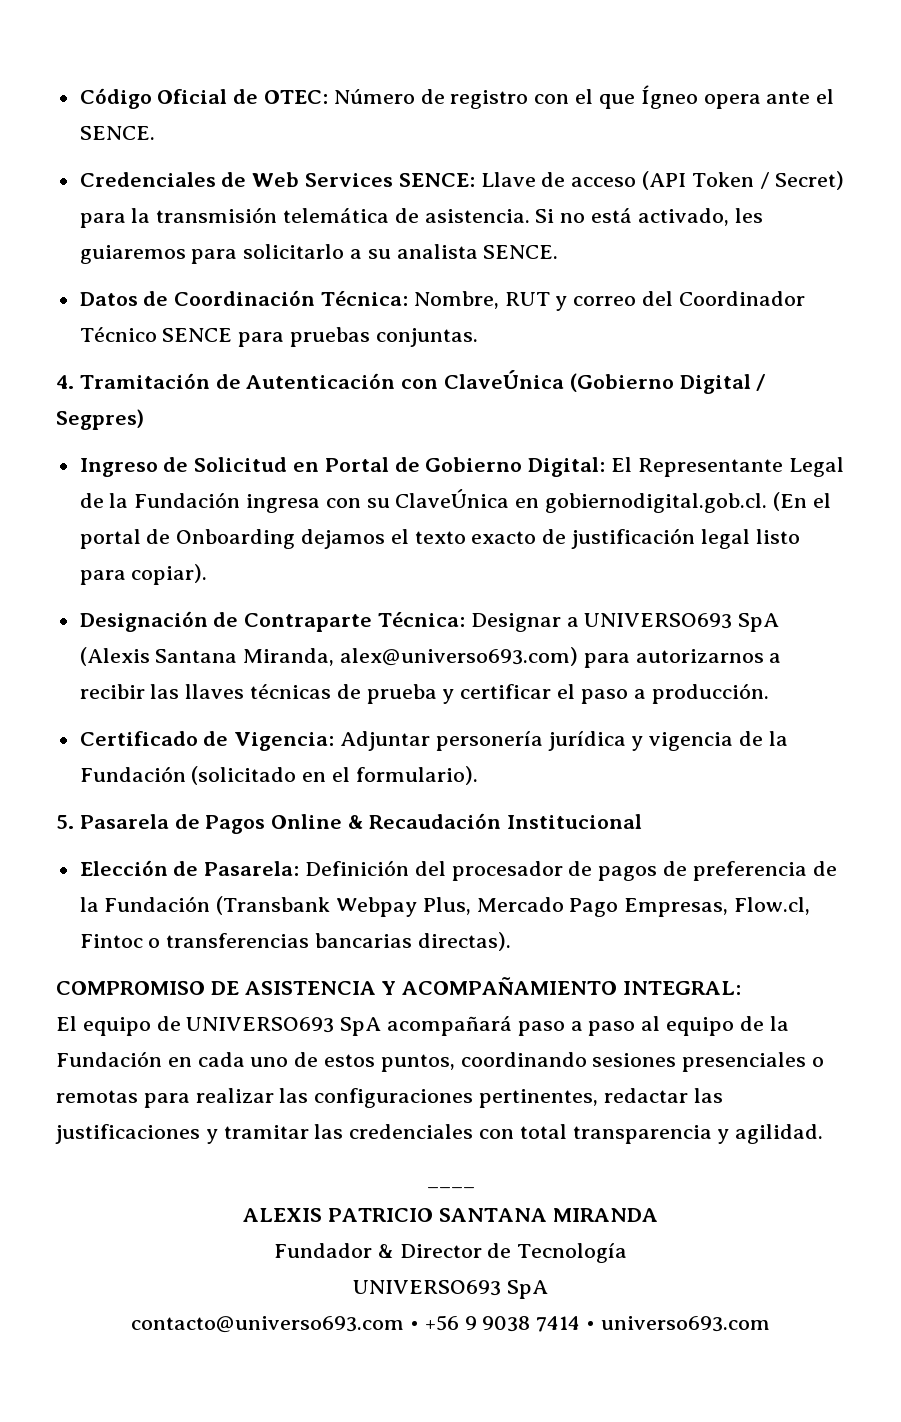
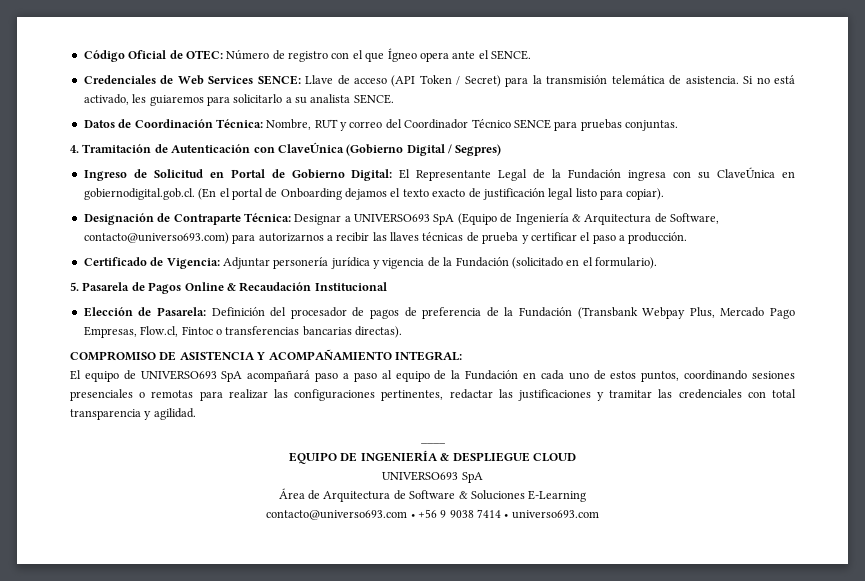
- Designación de Contraparte Técnica: Designar a UNIVERSO693 SpA (Alexis Santana Miranda, alex@universo693.com) para autorizarnos a recibir las llaves técnicas de prueba y certificar el paso a producción.
+ Designación de Contraparte Técnica: Designar a UNIVERSO693 SpA (Equipo de Ingeniería & Arquitectura de Software, contacto@universo693.com) para autorizarnos a recibir las llaves técnicas de prueba y certificar el paso a producción.
- ALEXIS PATRICIO SANTANA MIRANDA
- Fundador & Director de Tecnología
+ EQUIPO DE INGENIERÍA & DESPLIEGUE CLOUD
  UNIVERSO693 SpA
+ Área de Arquitectura de Software & Soluciones E-Learning

